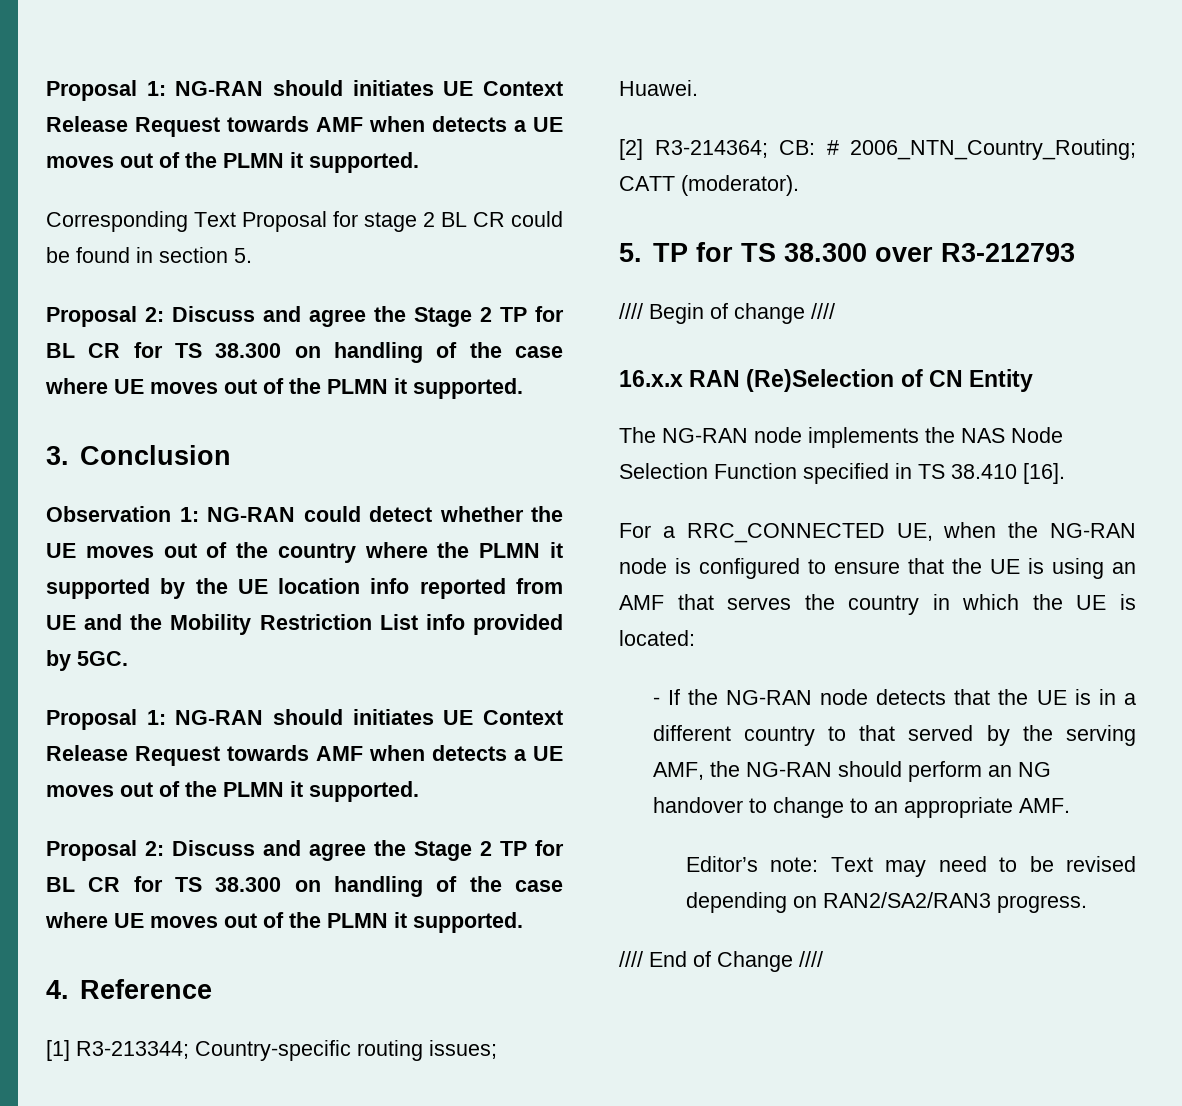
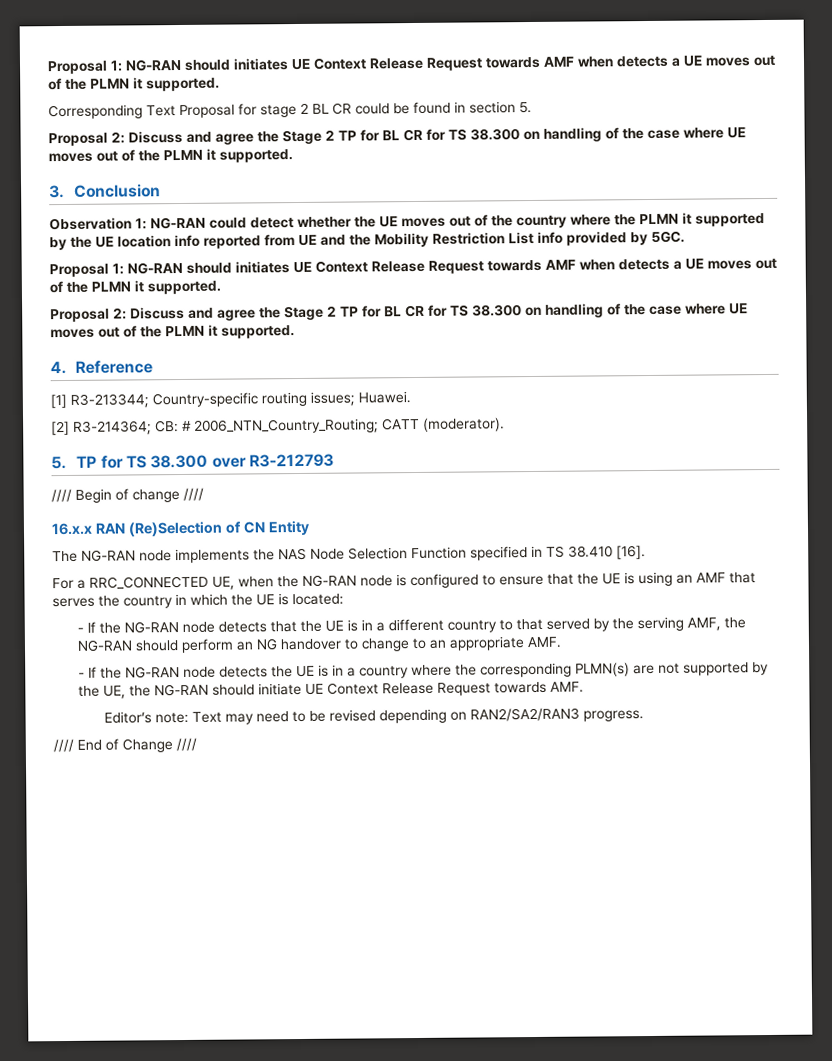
+ - If the NG-RAN node detects the UE is in a country where the corresponding PLMN(s) are not supported by the UE, the NG-RAN should initiate UE Context Release Request towards AMF.

